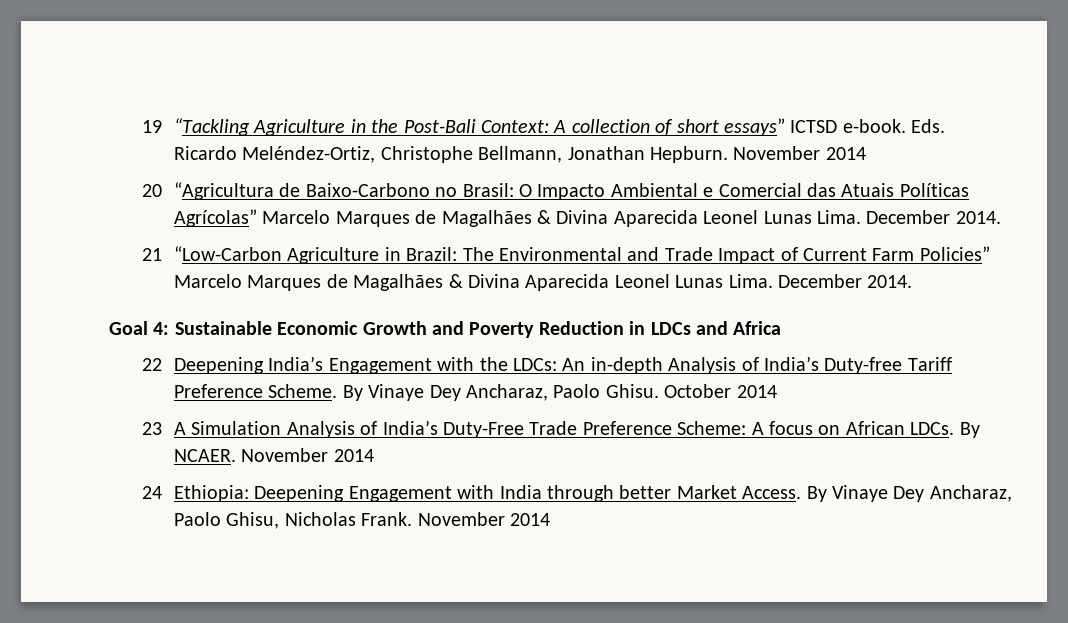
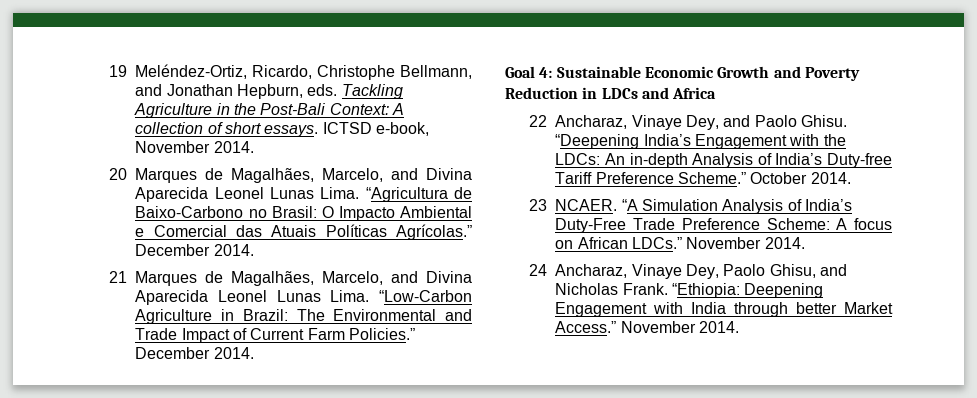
- 19 “Tackling Agriculture in the Post-Bali Context: A collection of short essays” ICTSD e-book. Eds. Ricardo Meléndez-Ortiz, Christophe Bellmann, Jonathan Hepburn. November 2014
- 20 “Agricultura de Baixo-Carbono no Brasil: O Impacto Ambiental e Comercial das Atuais Políticas Agrícolas” Marcelo Marques de Magalhães & Divina Aparecida Leonel Lunas Lima. December 2014.
- 21 “Low-Carbon Agriculture in Brazil: The Environmental and Trade Impact of Current Farm Policies” Marcelo Marques de Magalhães & Divina Aparecida Leonel Lunas Lima.
+ 19 Meléndez-Ortiz, Ricardo, Christophe Bellmann, and Jonathan Hepburn, eds. Tackling Agriculture in the Post-Bali Context: A collection of short essays. ICTSD e-book, November 2014.
+ 20 Marques de Magalhães, Marcelo, and Divina Aparecida Leonel Lunas Lima. “Agricultura de Baixo-Carbono no Brasil: O Impacto Ambiental e Comercial das Atuais Políticas Agrícolas.” December 2014.
+ 21 Marques de Magalhães, Marcelo, and Divina Aparecida Leonel Lunas Lima. “Low-Carbon Agriculture in Brazil: The Environmental and Trade Impact of Current Farm Policies.”
- 22 Deepening India’s Engagement with the LDCs: An in-depth Analysis of India’s Duty-free Tariff Preference Scheme. By Vinaye Dey Ancharaz, Paolo Ghisu. October 2014
+ 22 Ancharaz, Vinaye Dey, and Paolo Ghisu. “Deepening India’s Engagement with the LDCs: An in-depth Analysis of India’s Duty-free Tariff Preference Scheme.” October 2014.
- 23 A Simulation Analysis of India’s Duty-Free Trade Preference Scheme: A focus on African LDCs. By NCAER. November 2014
- 24 Ethiopia: Deepening Engagement with India through better Market Access. By Vinaye Dey Ancharaz, Paolo Ghisu, Nicholas Frank. November 2014
+ 23 NCAER. “A Simulation Analysis of India’s Duty-Free Trade Preference Scheme: A focus on African LDCs.” November 2014.
+ 24 Ancharaz, Vinaye Dey, Paolo Ghisu, and Nicholas Frank. “Ethiopia: Deepening Engagement with India through better Market Access.” November 2014.

